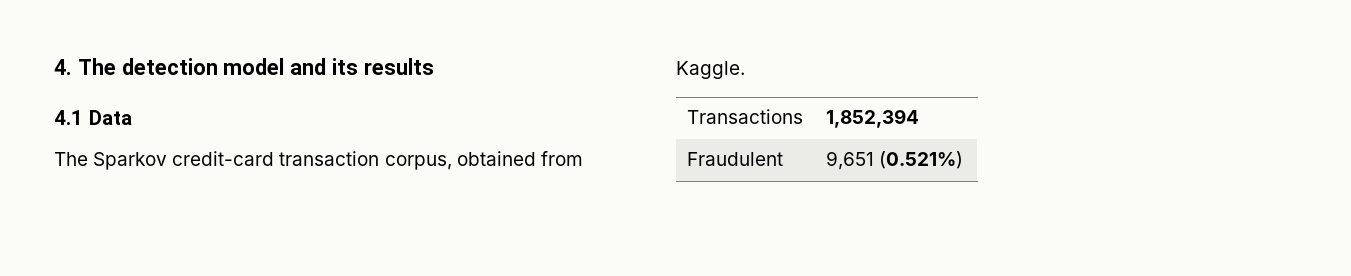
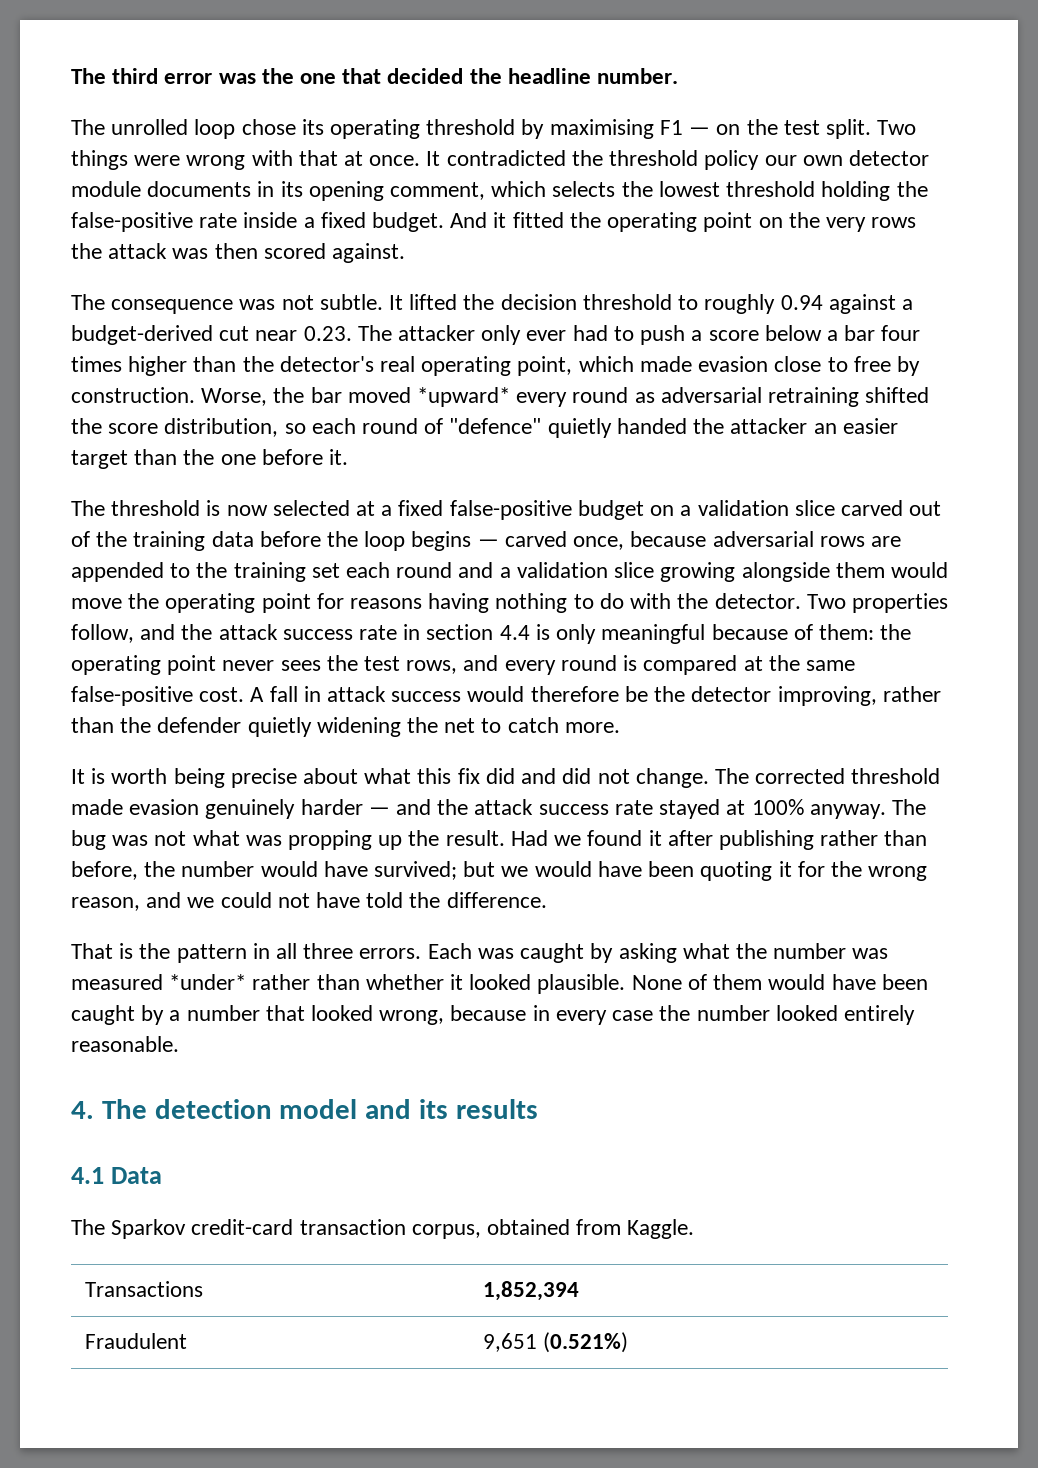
+ The third error was the one that decided the headline number.
+ The unrolled loop chose its operating threshold by maximising F1 — on the test split. Two things were wrong with that at once. It contradicted the threshold policy our own detector module documents in its opening comment, which selects the lowest threshold holding the false-positive rate inside a fixed budget. And it fitted the operating point on the very rows the attack was then scored against.
+ The consequence was not subtle. It lifted the decision threshold to roughly 0.94 against a budget-derived cut near 0.23. The attacker only ever had to push a score below a bar four times higher than the detector's real operating point, which made evasion close to free by construction. Worse, the bar moved *upward* every round as adversarial retraining shifted the score distribution, so each round of "defence" quietly handed the attacker an easier target than the one before it.
+ The threshold is now selected at a fixed false-positive budget on a validation slice carved out of the training data before the loop begins — carved once, because adversarial rows are appended to the training set each round and a validation slice growing alongside them would move the operating point for reasons having nothing to do with the detector. Two properties follow, and the attack success rate in section 4.4 is only meaningful because of them: the operating point never sees the test rows, and every round is compared at the same false-positive cost. A fall in attack success would therefore be the detector improving, rather than the defender quietly widening the net to catch more.
+ It is worth being precise about what this fix did and did not change. The corrected threshold made evasion genuinely harder — and the attack success rate stayed at 100% anyway. The bug was not what was propping up the result. Had we found it after publishing rather than before, the number would have survived; but we would have been quoting it for the wrong reason, and we could not have told the difference.
+ That is the pattern in all three errors. Each was caught by asking what the number was measured *under* rather than whether it looked plausible. None of them would have been caught by a number that looked wrong, because in every case the number looked entirely reasonable.

